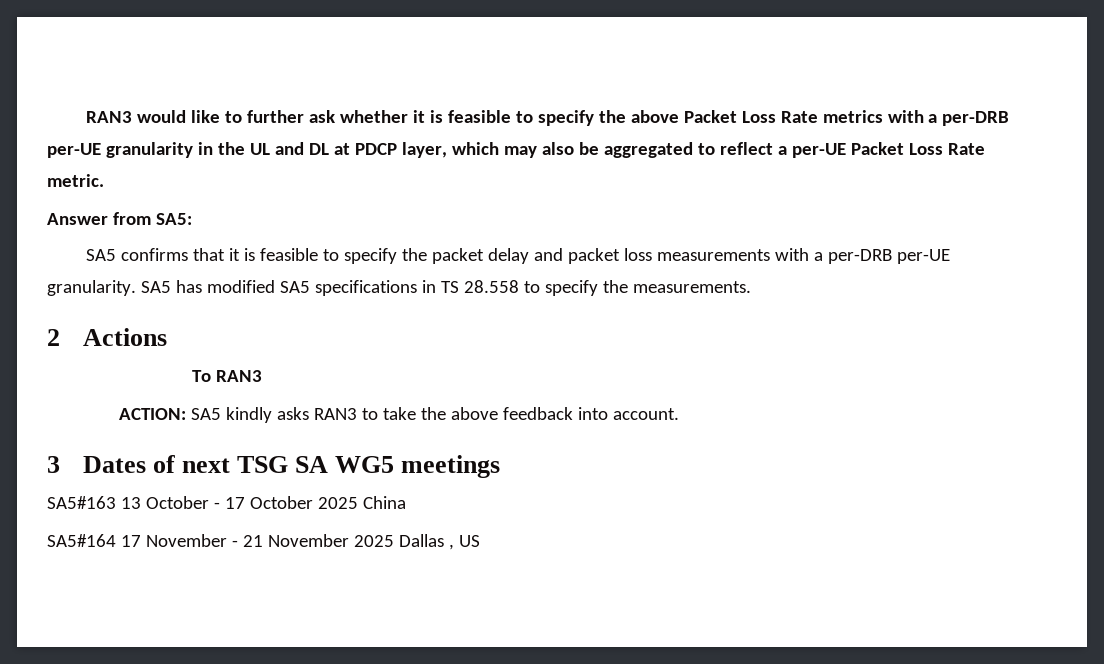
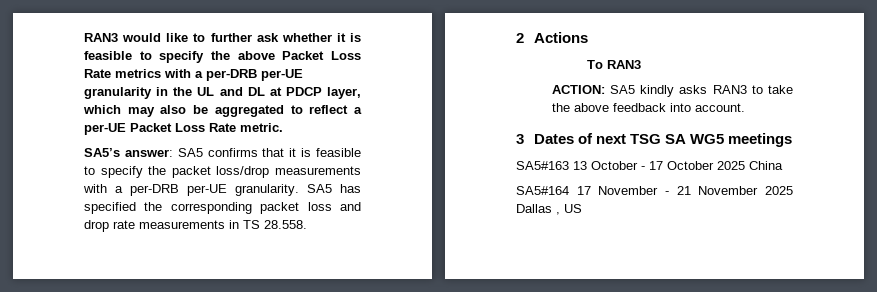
- Answer from SA5:
- SA5 confirms that it is feasible to specify the packet delay and packet loss measurements with a per-DRB per-UE granularity.
+ SA5’s answer: SA5 confirms that it is feasible to specify the packet loss/drop measurements with a per-DRB per-UE granularity.
- SA5 has modified SA5 specifications in TS 28.558 to specify the measurements.
+ SA5 has specified the corresponding packet loss and drop rate measurements in TS 28.558.

